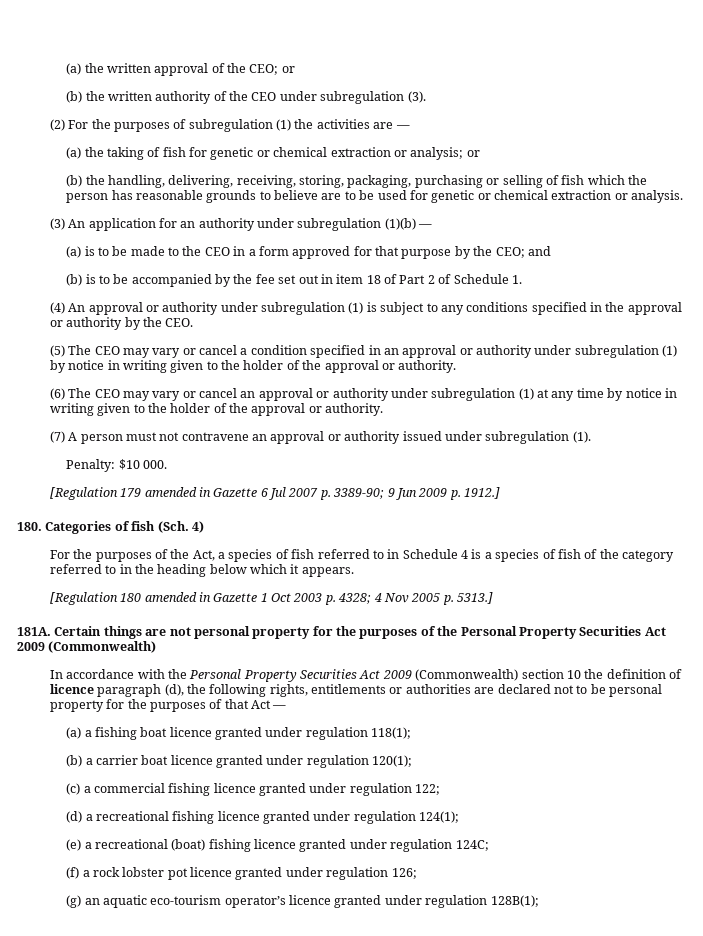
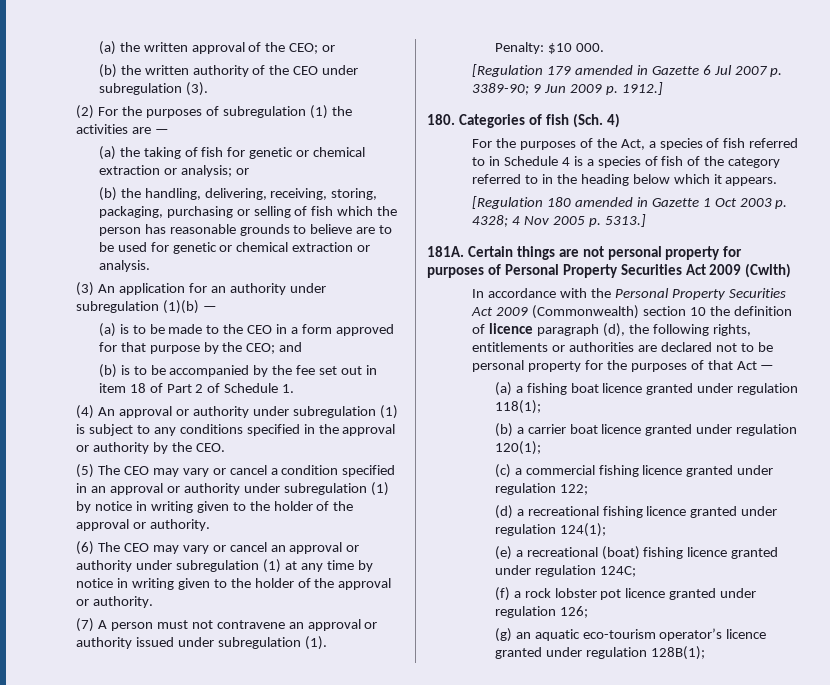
- Certain things are not personal property for the purposes of the Personal Property Securities Act 2009 (Commonwealth)
+ Certain things are not personal property for purposes of Personal Property Securities Act 2009 (Cwlth)

